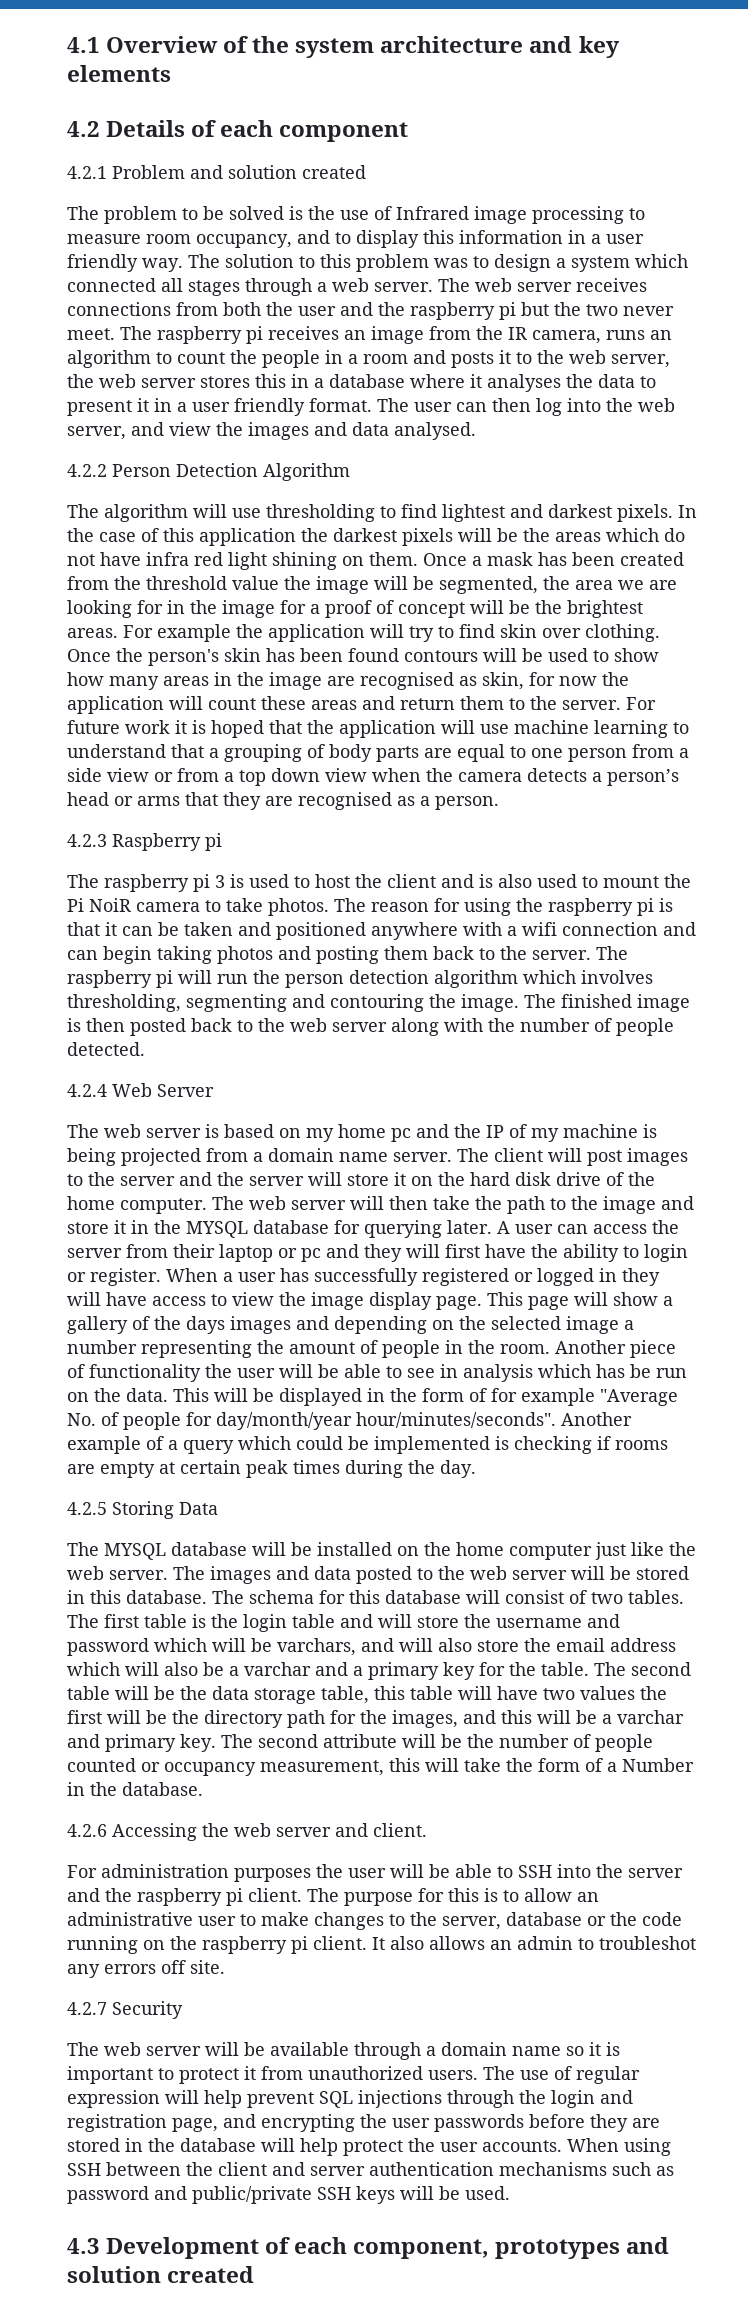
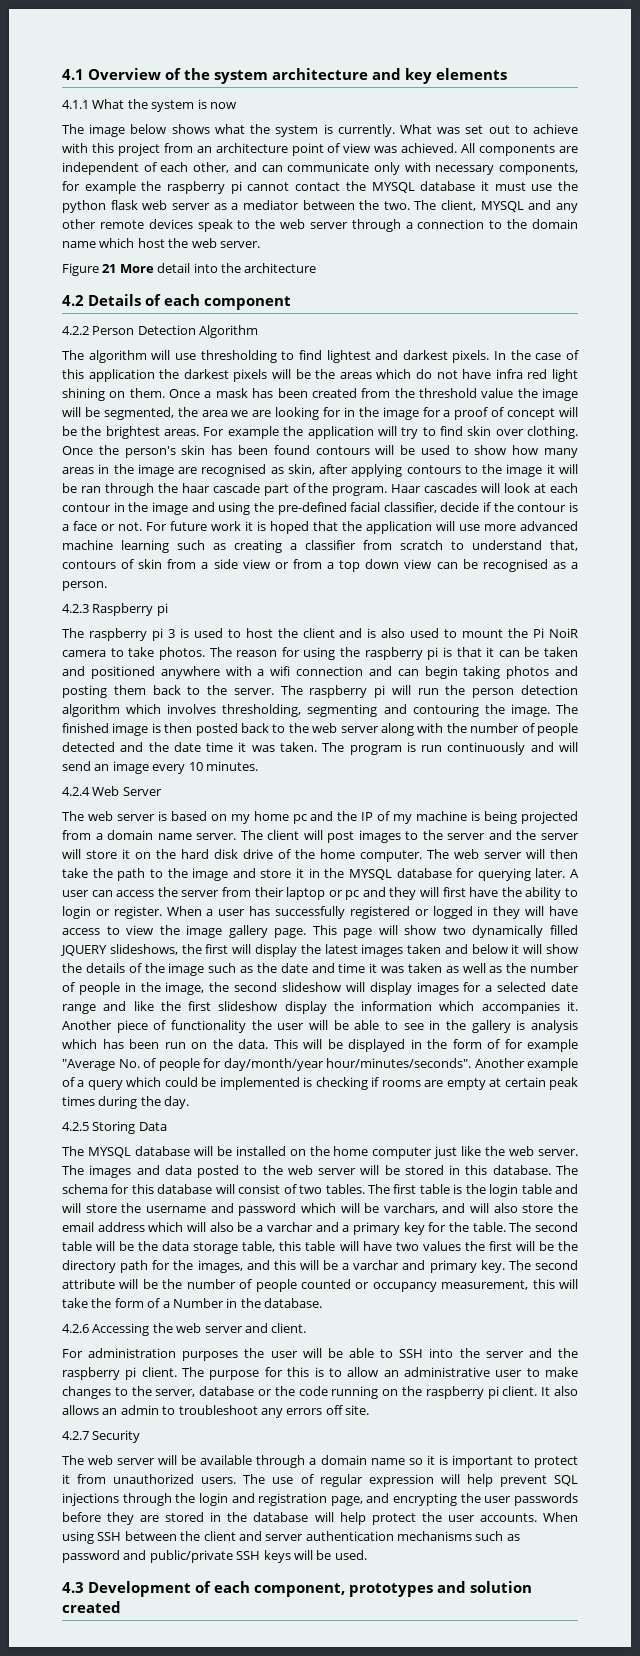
+ 4.1.1 What the system is now
+ The image below shows what the system is currently. What was set out to achieve with this project from an architecture point of view was achieved. All components are independent of each other, and can communicate only with necessary components, for example the raspberry pi cannot contact the MYSQL database it must use the python flask web server as a mediator between the two. The client, MYSQL and any other remote devices speak to the web server through a connection to the domain name which host the web server.
+ Figure 21 More detail into the architecture
- 4.2.1 Problem and solution created
- The problem to be solved is the use of Infrared image processing to measure room occupancy, and to display this information in a user friendly way. The solution to this problem was to design a system which connected all stages through a web server. The web server receives connections from both the user and the raspberry pi but the two never meet. The raspberry pi receives an image from the IR camera, runs an algorithm to count the people in a room and posts it to the web server, the web server stores this in a database where it analyses the data to present it in a user friendly format. The user can then log into the web server, and view the images and data analysed.
- Once the person's skin has been found contours will be used to show how many areas in the image are recognised as skin, for now the application will count these areas and return them to the server.
+ Once the person's skin has been found contours will be used to show how many areas in the image are recognised as skin, after applying contours to the image it will be ran through the haar cascade part of the program. Haar cascades will look at each contour in the image and using the pre-defined facial classifier, decide if the contour is a face or not.
- For future work it is hoped that the application will use machine learning to understand that a grouping of body parts are equal to one person from a side view or from a top down view when the camera detects a person’s head or arms that they are recognised as a person.
+ For future work it is hoped that the application will use more advanced machine learning such as creating a classifier from scratch to understand that, contours of skin from a side view or from a top down view can be recognised as a person.
- The finished image is then posted back to the web server along with the number of people detected.
+ The finished image is then posted back to the web server along with the number of people detected and the date time it was taken. The program is run continuously and will send an image every 10 minutes.
- When a user has successfully registered or logged in they will have access to view the image display page.
+ When a user has successfully registered or logged in they will have access to view the image gallery page.
- This page will show a gallery of the days images and depending on the selected image a number representing the amount of people in the room.
+ This page will show two dynamically filled JQUERY slideshows, the first will display the latest images taken and below it will show the details of the image such as the date and time it was taken as well as the number of people in the image, the second slideshow will display images for a selected date range and like the first slideshow display the information which accompanies it.
- Another piece of functionality the user will be able to see in analysis which has be run on the data.
+ Another piece of functionality the user will be able to see in the gallery is analysis which has been run on the data.
- It also allows an admin to troubleshot any errors off site.
+ It also allows an admin to troubleshoot any errors off site.

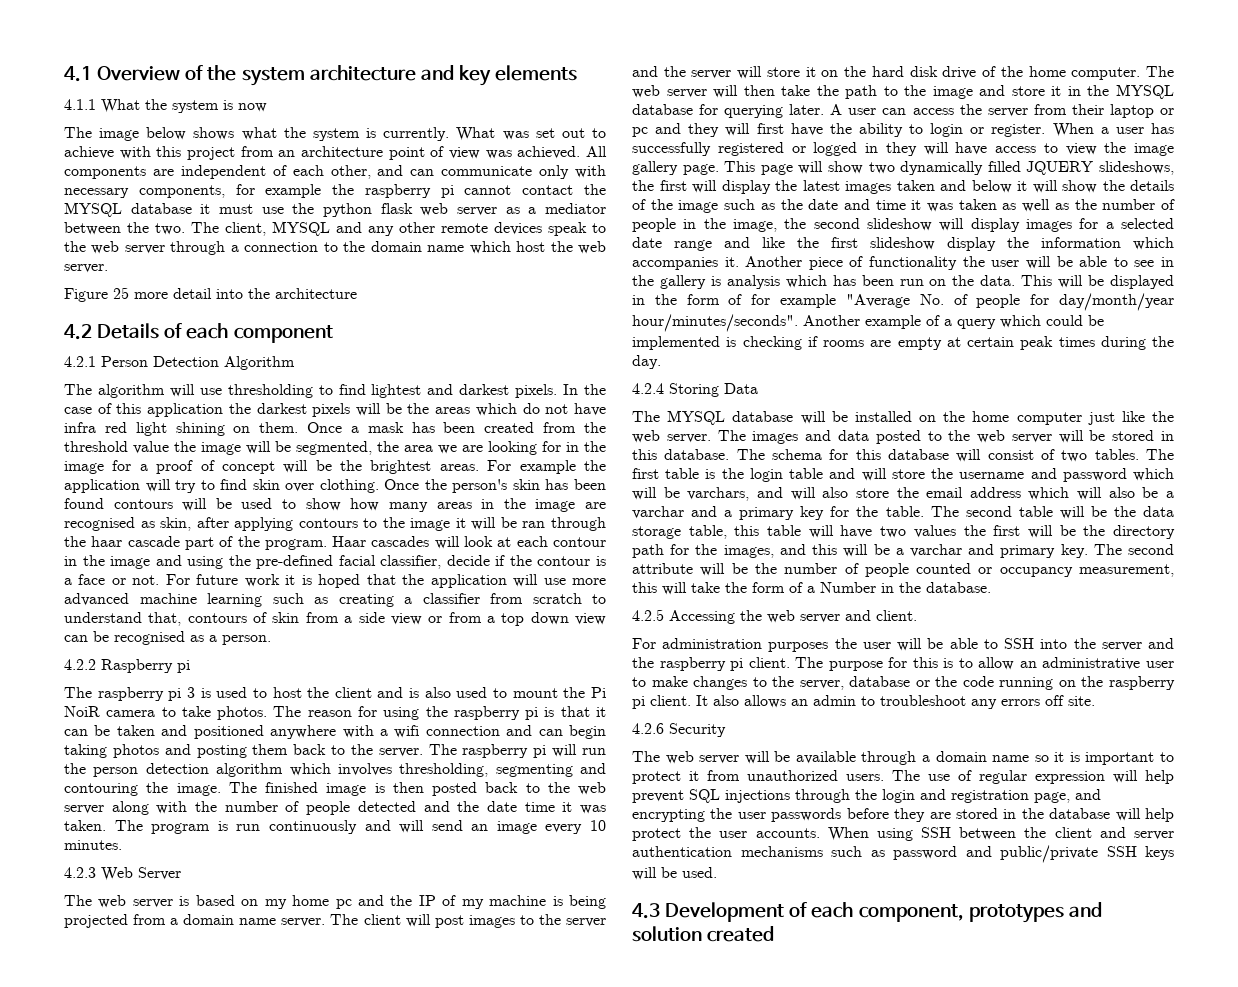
- Figure 21 More detail into the architecture
+ Figure 25 more detail into the architecture
- 4.2.2 Person Detection Algorithm
+ 4.2.1 Person Detection Algorithm
- 4.2.3 Raspberry pi
+ 4.2.2 Raspberry pi
- 4.2.4 Web Server
+ 4.2.3 Web Server
- 4.2.5 Storing Data
+ 4.2.4 Storing Data
- 4.2.6 Accessing the web server and client.
+ 4.2.5 Accessing the web server and client.
- 4.2.7 Security
+ 4.2.6 Security

